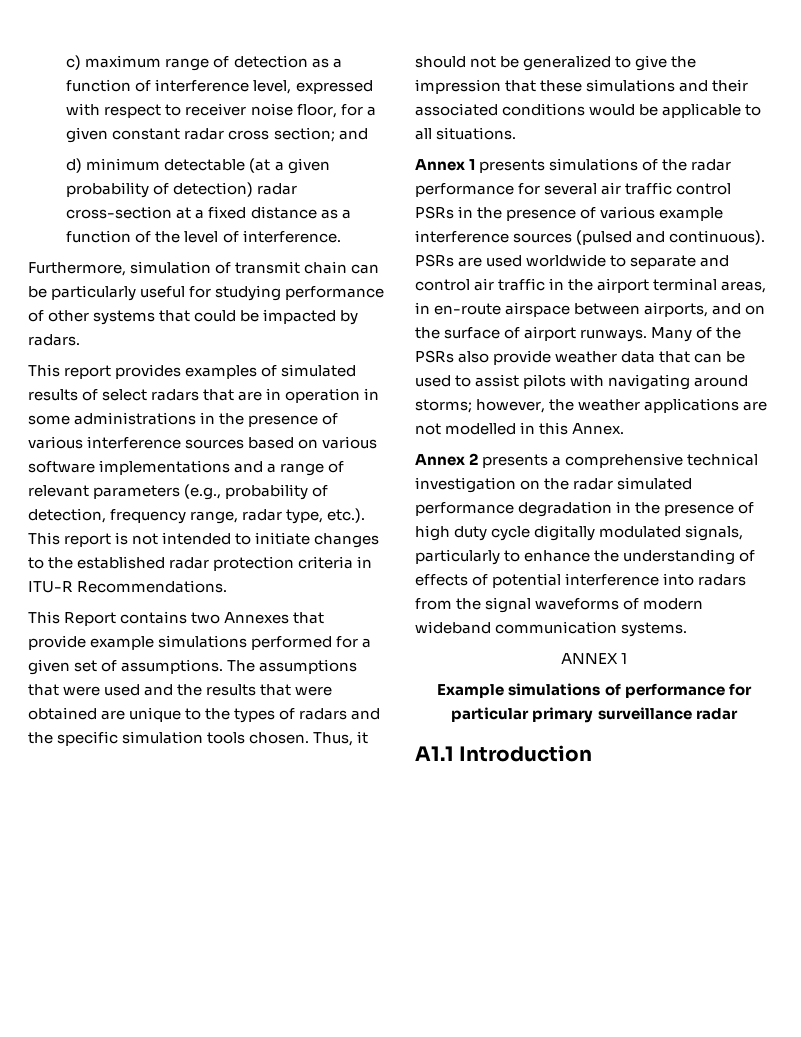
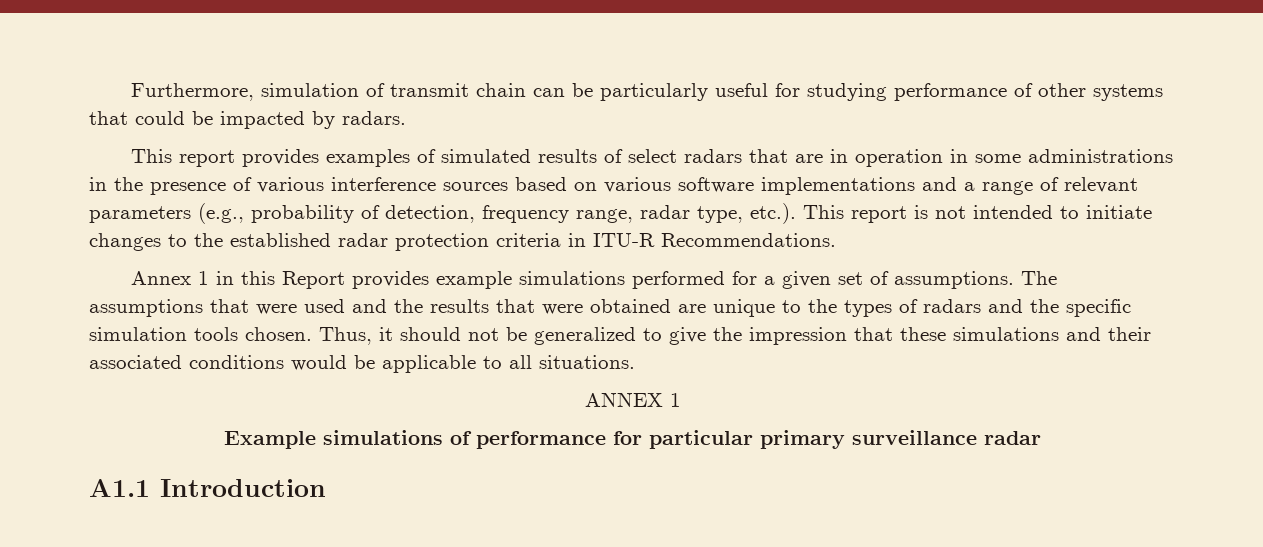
- c) maximum range of detection as a function of interference level, expressed with respect to receiver noise floor, for a given constant radar cross section; and
- d) minimum detectable (at a given probability of detection) radar cross-section at a fixed distance as a function of the level of interference.
- This Report contains two Annexes that provide example simulations performed for a given set of assumptions.
+ Annex 1 in this Report provides example simulations performed for a given set of assumptions.
- Annex 1 presents simulations of the radar performance for several air traffic control PSRs in the presence of various example interference sources (pulsed and continuous). PSRs are used worldwide to separate and control air traffic in the airport terminal areas, in en-route airspace between airports, and on the surface of airport runways. Many of the PSRs also provide weather data that can be used to assist pilots with navigating around storms; however, the weather applications are not modelled in this Annex.
- Annex 2 presents a comprehensive technical investigation on the radar simulated performance degradation in the presence of high duty cycle digitally modulated signals, particularly to enhance the understanding of effects of potential interference into radars from the signal waveforms of modern wideband communication systems.

